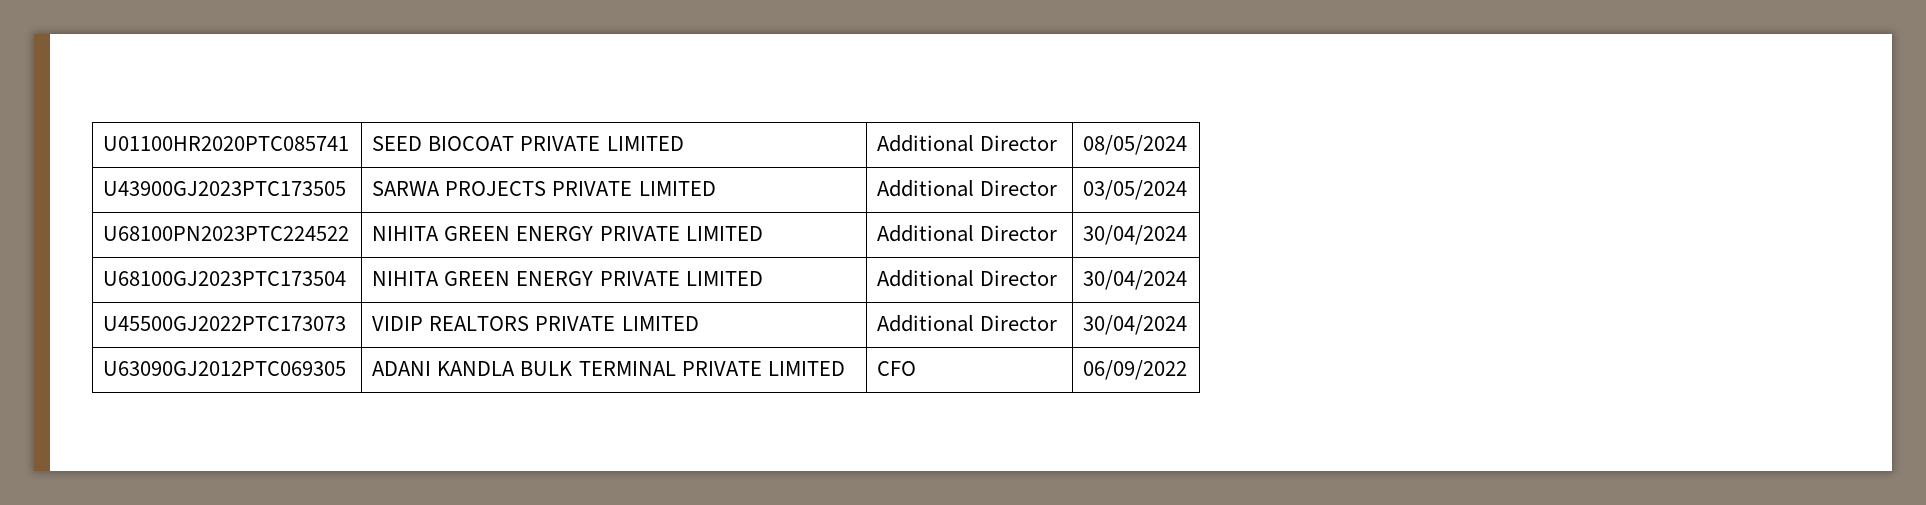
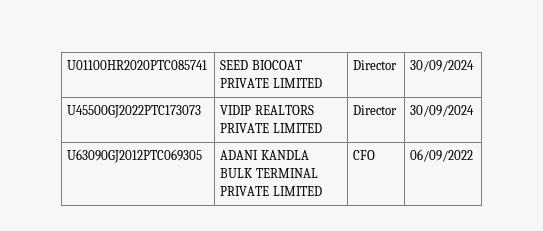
- U01100HR2020PTC085741 | SEED BIOCOAT PRIVATE LIMITED | Additional Director | 08/05/2024
- U43900GJ2023PTC173505 | SARWA PROJECTS PRIVATE LIMITED | Additional Director | 03/05/2024
- U68100PN2023PTC224522 | NIHITA GREEN ENERGY PRIVATE LIMITED | Additional Director | 30/04/2024
- U68100GJ2023PTC173504 | NIHITA GREEN ENERGY PRIVATE LIMITED | Additional Director | 30/04/2024
+ U01100HR2020PTC085741 | SEED BIOCOAT PRIVATE LIMITED | Director | 30/09/2024
- U45500GJ2022PTC173073 | VIDIP REALTORS PRIVATE LIMITED | Additional Director | 30/04/2024
+ U45500GJ2022PTC173073 | VIDIP REALTORS PRIVATE LIMITED | Director | 30/09/2024

